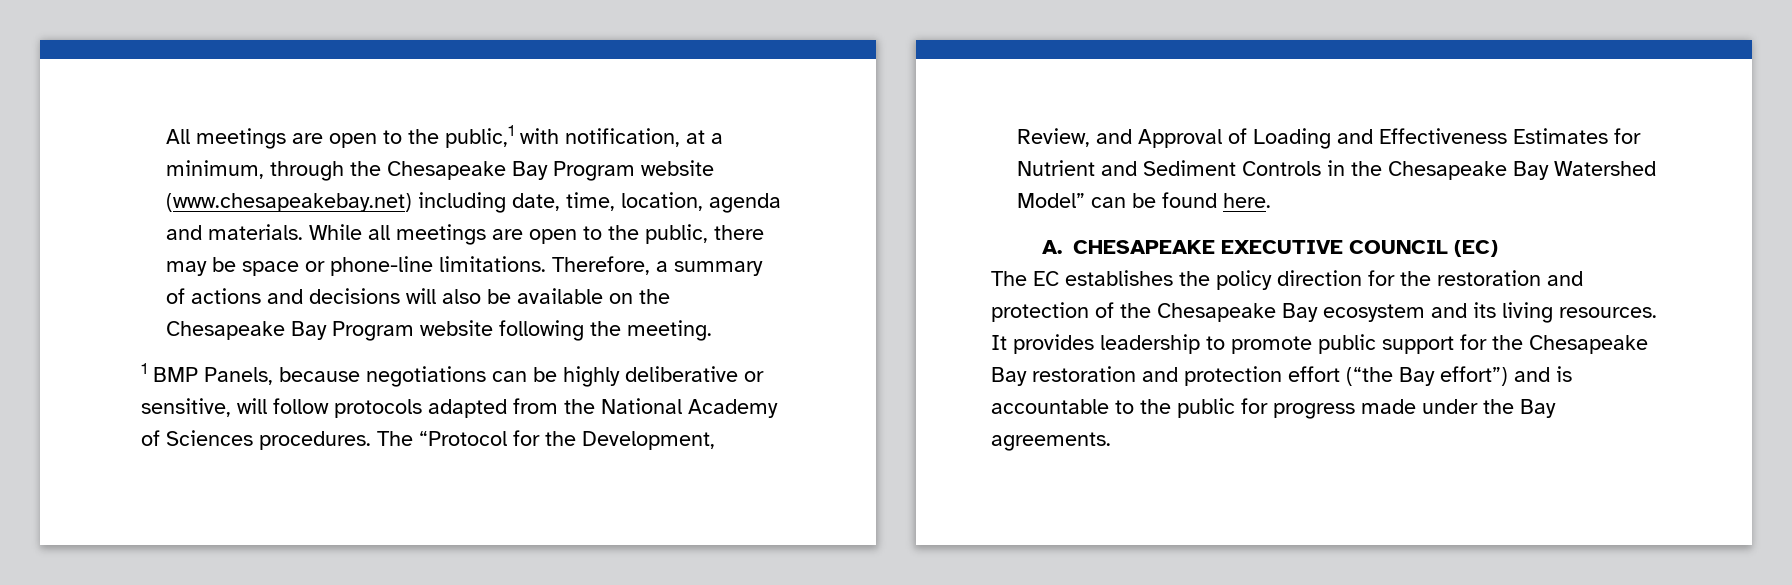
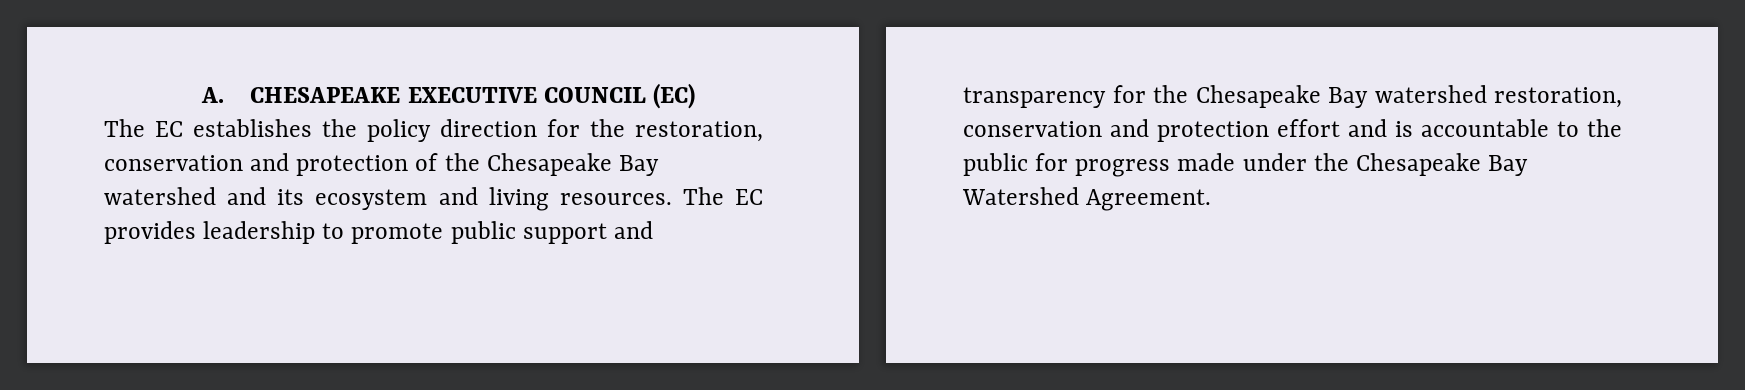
- All meetings are open to the public,1 with notification, at a minimum, through the Chesapeake Bay Program website (www.chesapeakebay.net) including date, time, location, agenda and materials. While all meetings are open to the public, there may be space or phone-line limitations. Therefore, a summary of actions and decisions will also be available on the Chesapeake Bay Program website following the meeting.
- 1 BMP Panels, because negotiations can be highly deliberative or sensitive, will follow protocols adapted from the National Academy of Sciences procedures. The “Protocol for the Development, Review, and Approval of Loading and Effectiveness Estimates for Nutrient and Sediment Controls in the Chesapeake Bay Watershed Model” can be found here.
- The EC establishes the policy direction for the restoration and protection of the Chesapeake Bay ecosystem and its living resources.
+ The EC establishes the policy direction for the restoration, conservation and protection of the Chesapeake Bay watershed and its ecosystem and living resources.
- It provides leadership to promote public support for the Chesapeake Bay restoration and protection effort (“the Bay effort”) and is accountable to the public for progress made under the Bay agreements.
+ The EC provides leadership to promote public support and transparency for the Chesapeake Bay watershed restoration, conservation and protection effort and is accountable to the public for progress made under the Chesapeake Bay Watershed Agreement.

